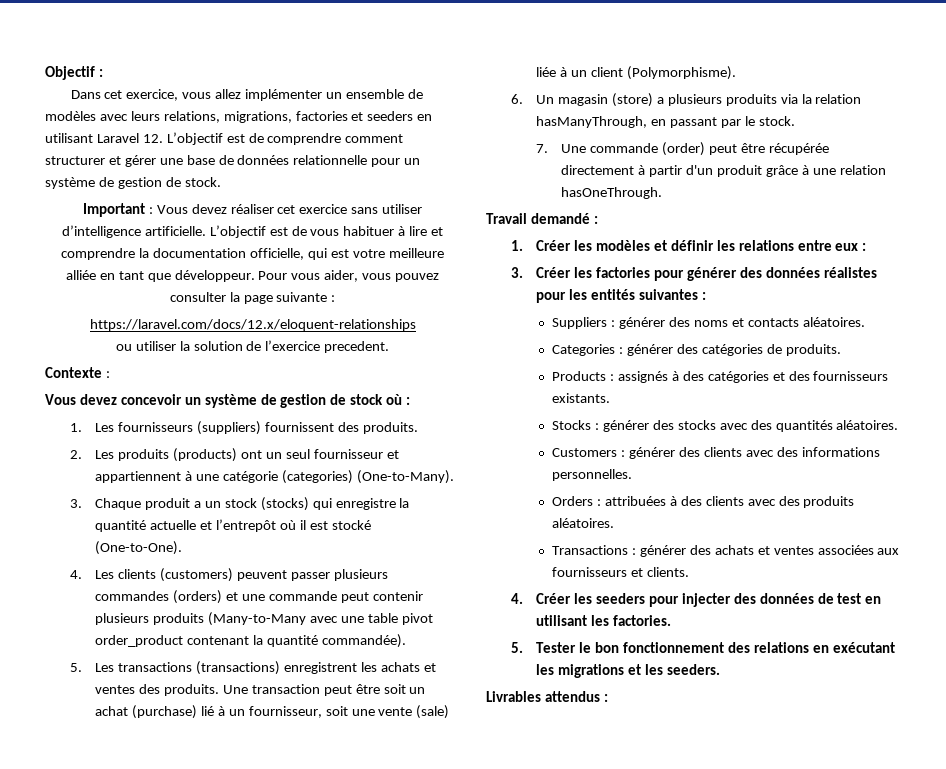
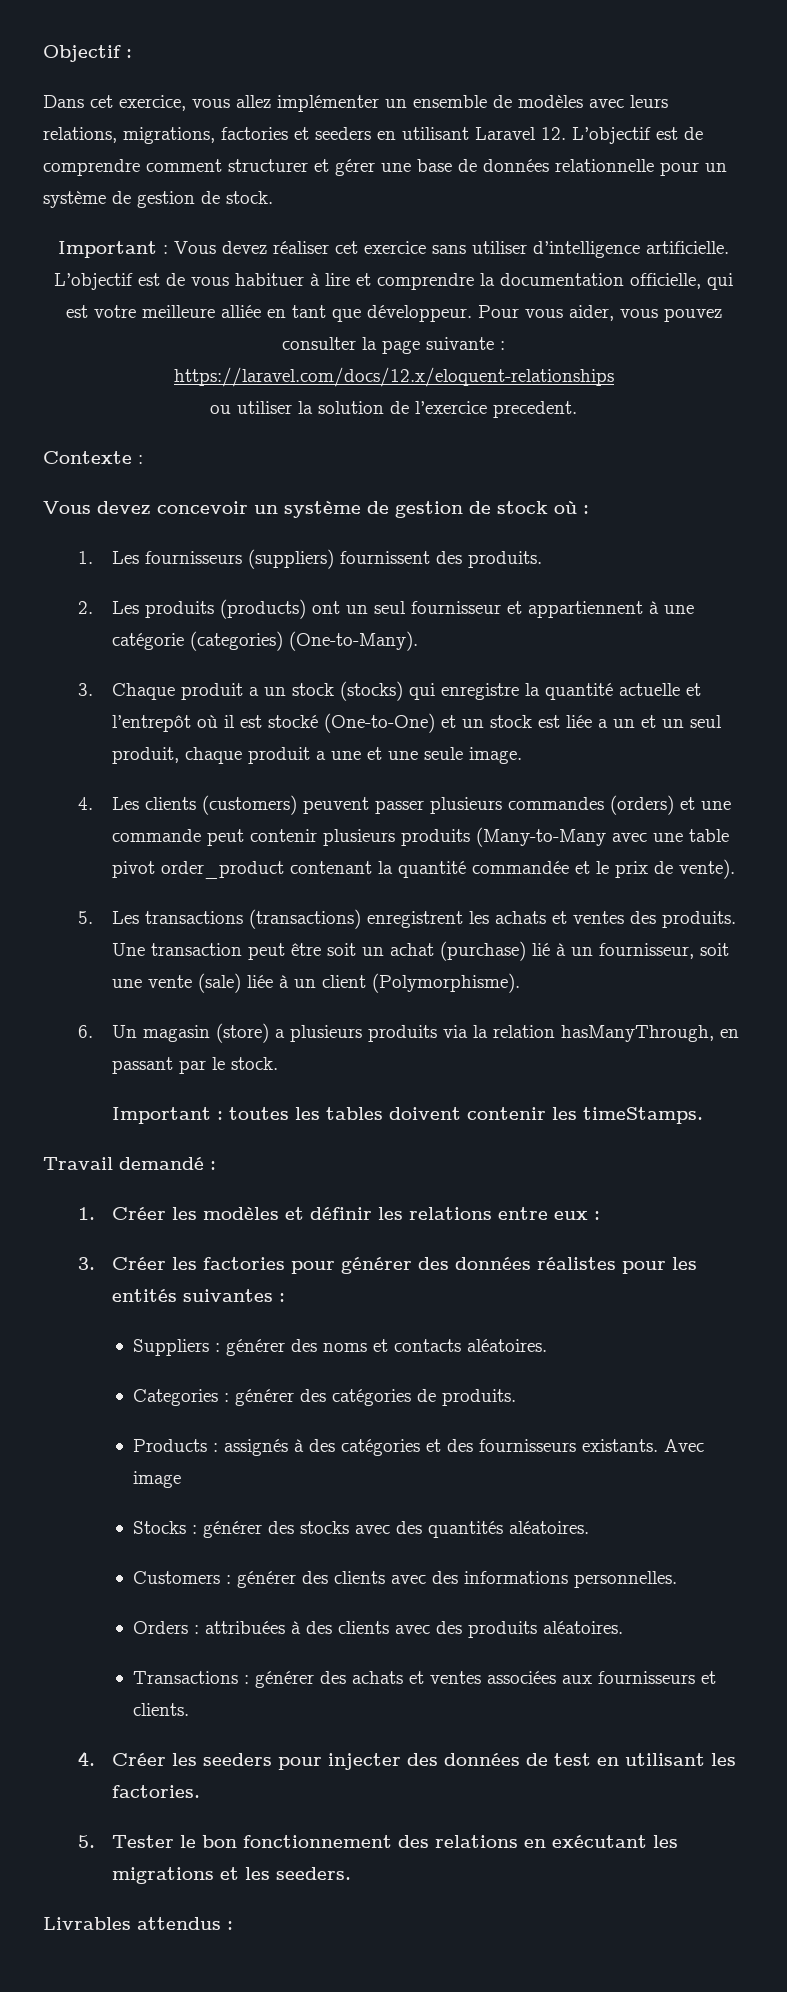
- 3. Chaque produit a un stock (stocks) qui enregistre la quantité actuelle et l’entrepôt où il est stocké (One-to-One).
+ 3. Chaque produit a un stock (stocks) qui enregistre la quantité actuelle et l’entrepôt où il est stocké (One-to-One) et un stock est liée a un et un seul produit, chaque produit a une et une seule image.
- 4. Les clients (customers) peuvent passer plusieurs commandes (orders) et une commande peut contenir plusieurs produits (Many-to-Many avec une table pivot order_product contenant la quantité commandée).
+ 4. Les clients (customers) peuvent passer plusieurs commandes (orders) et une commande peut contenir plusieurs produits (Many-to-Many avec une table pivot order_product contenant la quantité commandée et le prix de vente).
- 7. Une commande (order) peut être récupérée directement à partir d'un produit grâce à une relation hasOneThrough.
+ Important : toutes les tables doivent contenir les timeStamps.
+ Avec image

